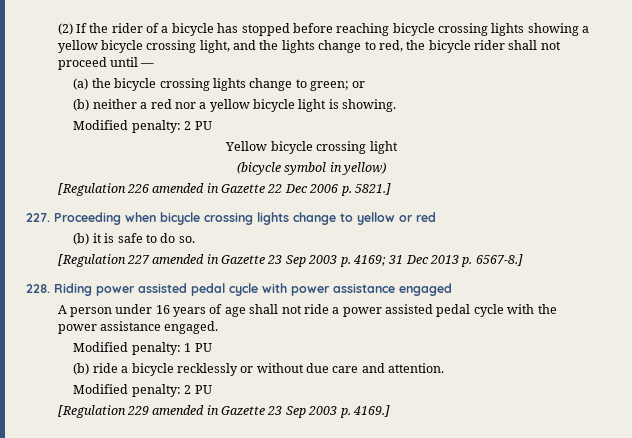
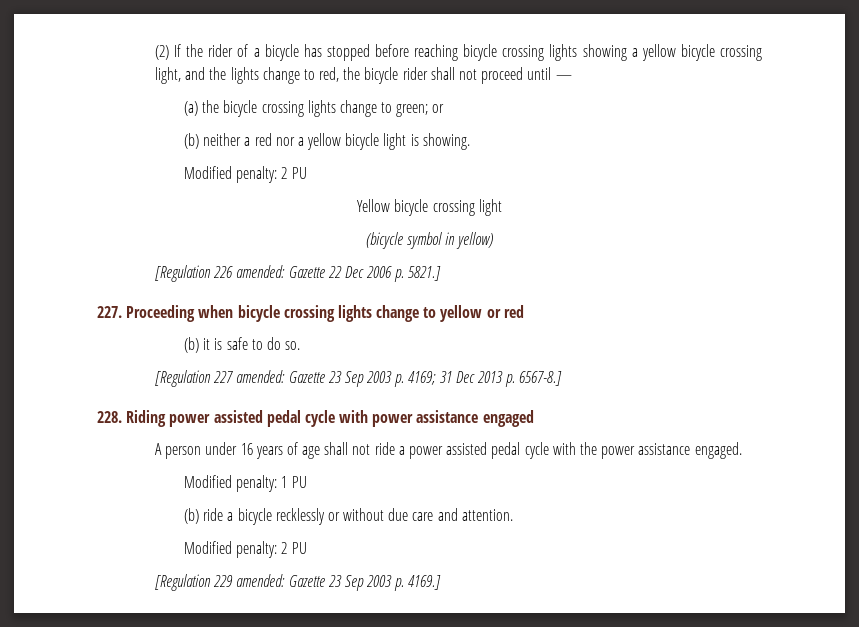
- [Regulation 226 amended in Gazette 22 Dec 2006 p. 5821.]
+ [Regulation 226 amended: Gazette 22 Dec 2006 p. 5821.]
- [Regulation 227 amended in Gazette 23 Sep 2003 p. 4169; 31 Dec 2013 p. 6567-8.]
+ [Regulation 227 amended: Gazette 23 Sep 2003 p. 4169; 31 Dec 2013 p. 6567-8.]
- [Regulation 229 amended in Gazette 23 Sep 2003 p. 4169.]
+ [Regulation 229 amended: Gazette 23 Sep 2003 p. 4169.]

